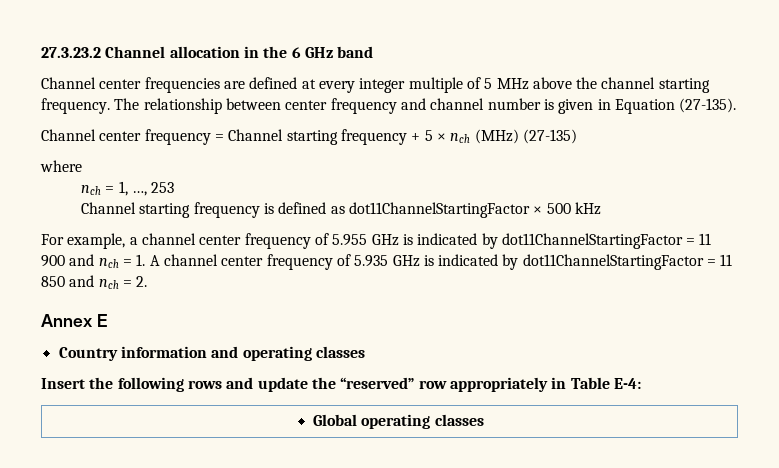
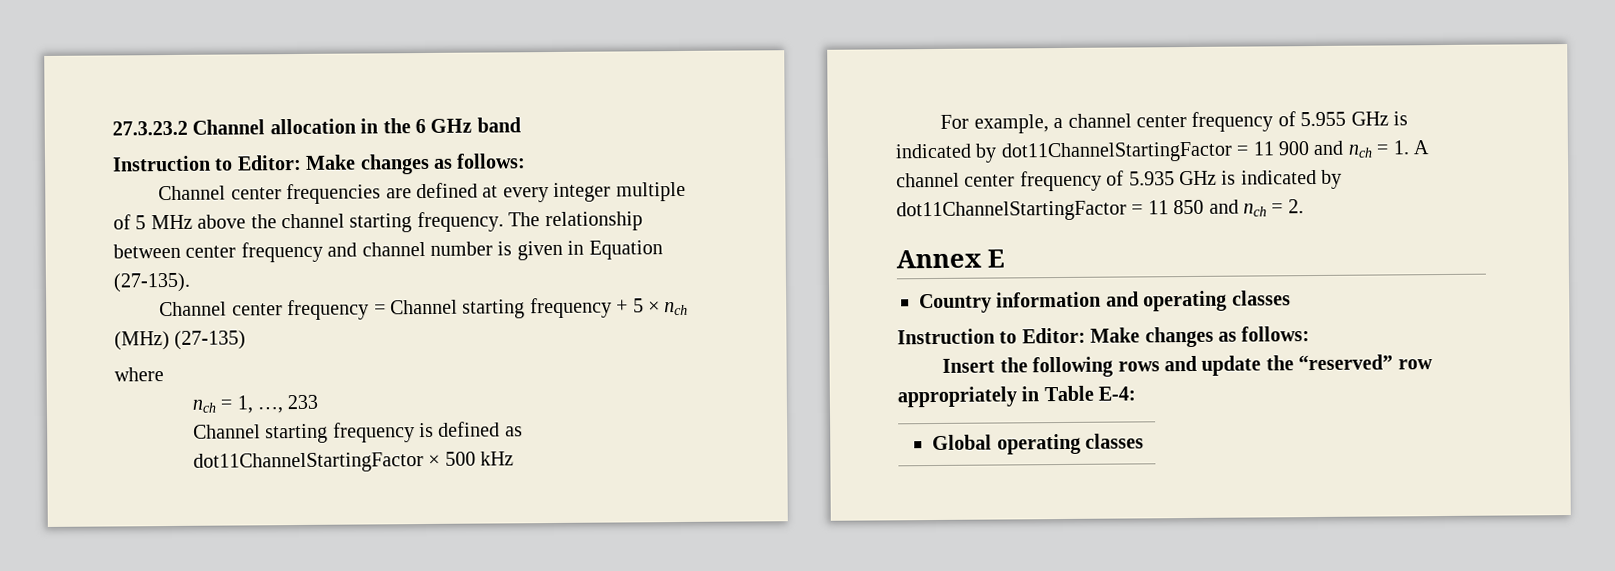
  27.3.23.2 Channel allocation in the 6 GHz band
+ Instruction to Editor: Make changes as follows:
- nch = 1, …, 253
+ nch = 1, …, 233
  Country information and operating classes
+ Instruction to Editor: Make changes as follows:

